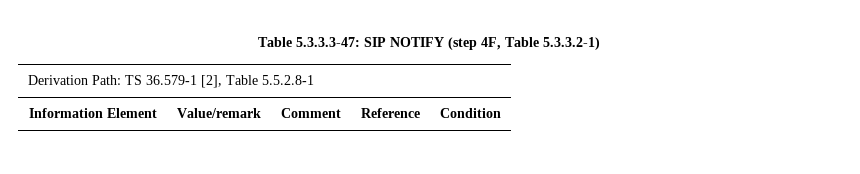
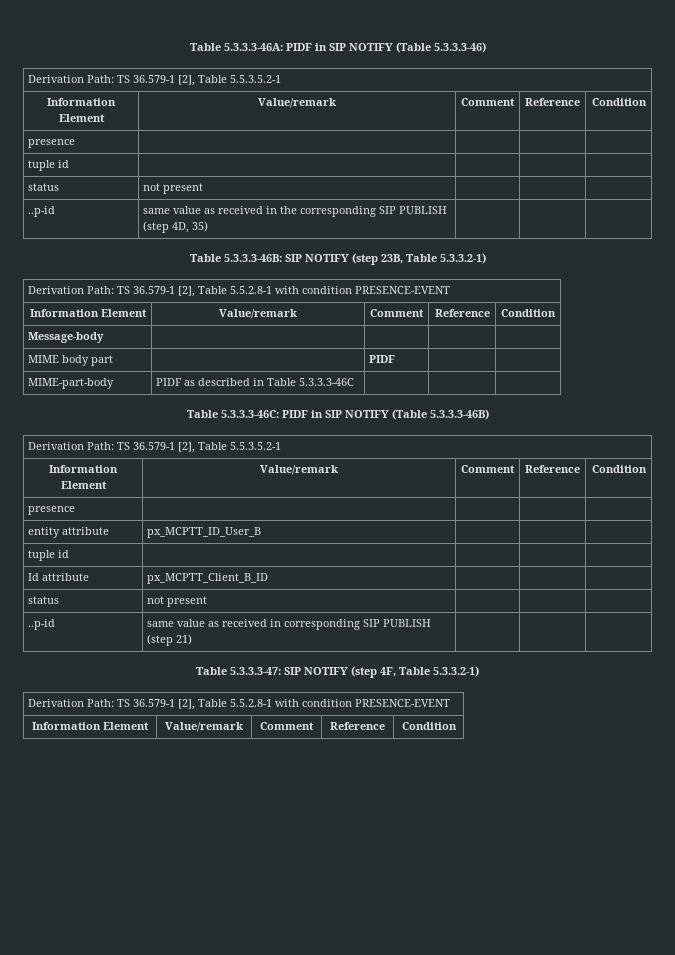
+ Table 5.3.3.3-46A: PIDF in SIP NOTIFY (Table 5.3.3.3-46)
+ Derivation Path: TS 36.579-1 [2], Table 5.5.3.5.2-1
+ Information Element | Value/remark | Comment | Reference | Condition
+ presence | | | |
+ tuple id | | | |
+ status | not present | | |
+ ..p-id | same value as received in the corresponding SIP PUBLISH (step 4D, 35) | | |
+ Table 5.3.3.3-46B: SIP NOTIFY (step 23B, Table 5.3.3.2-1)
+ Derivation Path: TS 36.579-1 [2], Table 5.5.2.8-1 with condition PRESENCE-EVENT
+ Information Element | Value/remark | Comment | Reference | Condition
+ Message-body | | | |
+ MIME body part | | PIDF | |
+ MIME-part-body | PIDF as described in Table 5.3.3.3-46C | | |
+ Table 5.3.3.3-46C: PIDF in SIP NOTIFY (Table 5.3.3.3-46B)
+ Derivation Path: TS 36.579-1 [2], Table 5.5.3.5.2-1
+ Information Element | Value/remark | Comment | Reference | Condition
+ presence | | | |
+ entity attribute | px_MCPTT_ID_User_B | | |
+ tuple id | | | |
+ Id attribute | px_MCPTT_Client_B_ID | | |
+ status | not present | | |
+ ..p-id | same value as received in corresponding SIP PUBLISH (step 21) | | |
  Table 5.3.3.3-47: SIP NOTIFY (step 4F, Table 5.3.3.2-1)
- Derivation Path: TS 36.579-1 [2], Table 5.5.2.8-1
+ Derivation Path: TS 36.579-1 [2], Table 5.5.2.8-1 with condition PRESENCE-EVENT

